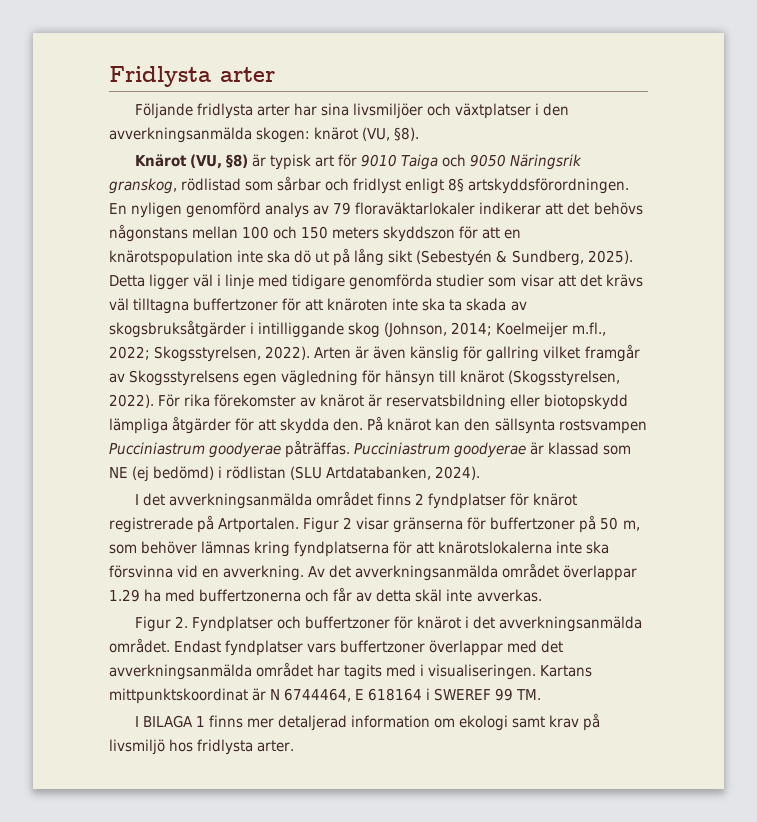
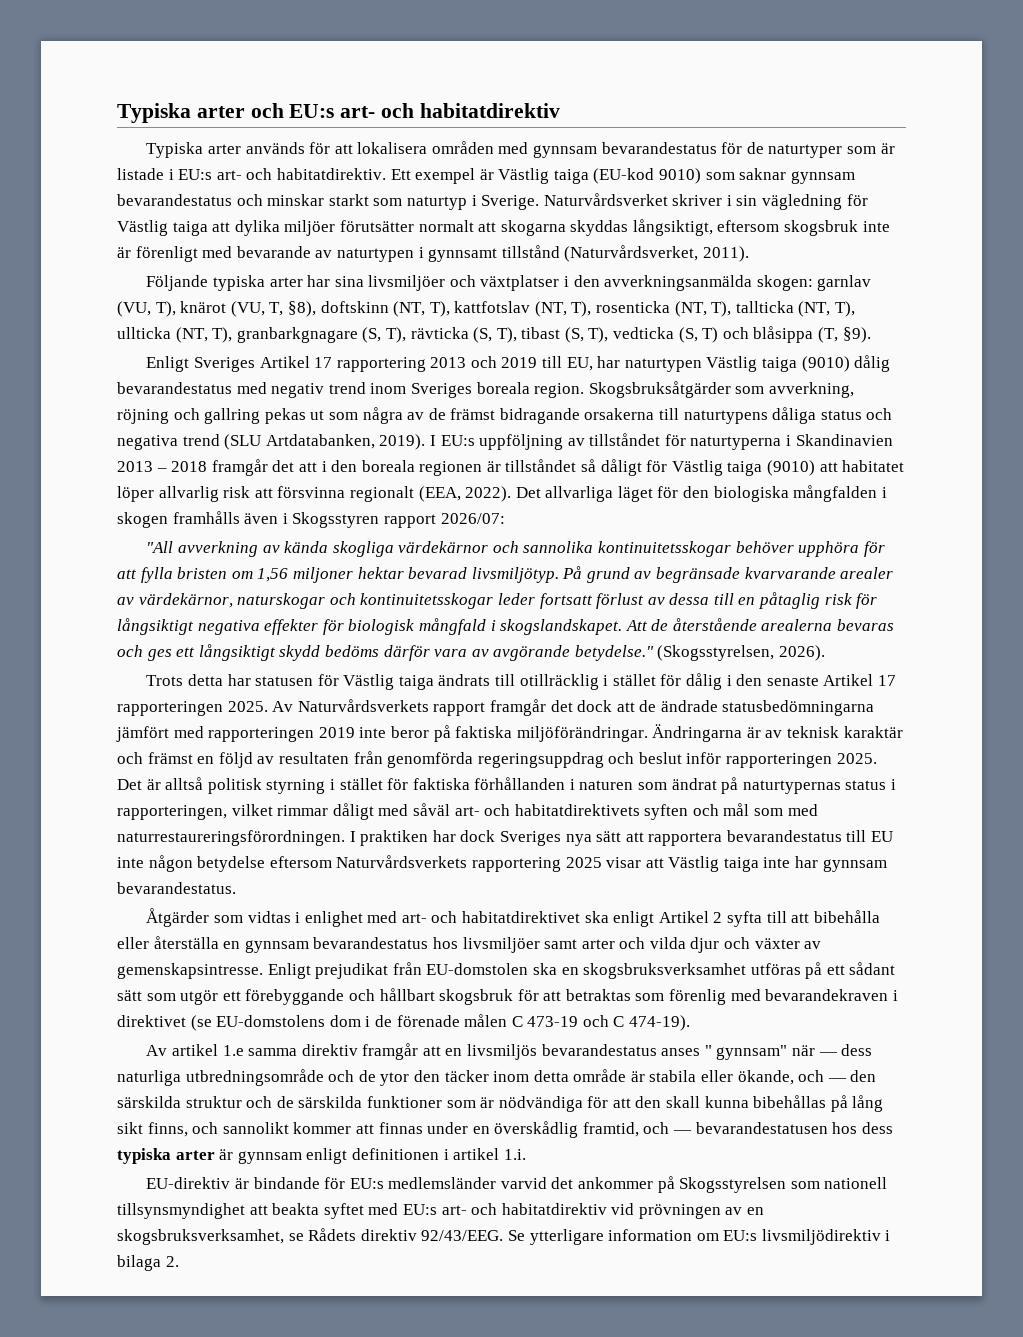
- Fridlysta arter
+ Typiska arter och EU:s art- och habitatdirektiv
+ Typiska arter används för att lokalisera områden med gynnsam bevarandestatus för de naturtyper som är listade i EU:s art- och habitatdirektiv. Ett exempel är Västlig taiga (EU-kod 9010) som saknar gynnsam bevarandestatus och minskar starkt som naturtyp i Sverige. Naturvårdsverket skriver i sin vägledning för Västlig taiga att dylika miljöer förutsätter normalt att skogarna skyddas långsiktigt, eftersom skogsbruk inte är förenligt med bevarande av naturtypen i gynnsamt tillstånd (Naturvårdsverket, 2011).
- Följande fridlysta arter har sina livsmiljöer och växtplatser i den avverkningsanmälda skogen: knärot (VU, §8).
- Knärot (VU, §8) är typisk art för 9010 Taiga och 9050 Näringsrik granskog, rödlistad som sårbar och fridlyst enligt 8§ artskyddsförordningen. En nyligen genomförd analys av 79 floraväktarlokaler indikerar att det behövs någonstans mellan 100 och 150 meters skyddszon för att en knärotspopulation inte ska dö ut på lång sikt (Sebestyén & Sundberg, 2025). Detta ligger väl i linje med tidigare genomförda studier som visar att det krävs väl tilltagna buffertzoner för att knäroten inte ska ta skada av skogsbruksåtgärder i intilliggande skog (Johnson, 2014; Koelmeijer m.fl., 2022; Skogsstyrelsen, 2022). Arten är även känslig för gallring vilket framgår av Skogsstyrelsens egen vägledning för hänsyn till knärot (Skogsstyrelsen, 2022). För rika förekomster av knärot är reservatsbildning eller biotopskydd lämpliga åtgärder för att skydda den. På knärot kan den sällsynta rostsvampen Pucciniastrum goodyerae påträffas. Pucciniastrum goodyerae är klassad som NE (ej bedömd) i rödlistan (SLU Artdatabanken, 2024).
- I det avverkningsanmälda området finns 2 fyndplatser för knärot registrerade på Artportalen. Figur 2 visar gränserna för buffertzoner på 50 m, som behöver lämnas kring fyndplatserna för att knärotslokalerna inte ska försvinna vid en avverkning. Av det avverkningsanmälda området överlappar 1.29 ha med buffertzonerna och får av detta skäl inte avverkas.
- Figur 2. Fyndplatser och buffertzoner för knärot i det avverkningsanmälda området. Endast fyndplatser vars buffertzoner överlappar med det avverkningsanmälda området har tagits med i visualiseringen. Kartans mittpunktskoordinat är N 6744464, E 618164 i SWEREF 99 TM.
- I BILAGA 1 finns mer detaljerad information om ekologi samt krav på livsmiljö hos fridlysta arter.
+ Följande typiska arter har sina livsmiljöer och växtplatser i den avverkningsanmälda skogen: garnlav (VU, T), knärot (VU, T, §8), doftskinn (NT, T), kattfotslav (NT, T), rosenticka (NT, T), tallticka (NT, T), ullticka (NT, T), granbarkgnagare (S, T), rävticka (S, T), tibast (S, T), vedticka (S, T) och blåsippa (T, §9).
+ Enligt Sveriges Artikel 17 rapportering 2013 och 2019 till EU, har naturtypen Västlig taiga (9010) dålig bevarandestatus med negativ trend inom Sveriges boreala region. Skogsbruksåtgärder som avverkning, röjning och gallring pekas ut som några av de främst bidragande orsakerna till naturtypens dåliga status och negativa trend (SLU Artdatabanken, 2019). I EU:s uppföljning av tillståndet för naturtyperna i Skandinavien 2013 – 2018 framgår det att i den boreala regionen är tillståndet så dåligt för Västlig taiga (9010) att habitatet löper allvarlig risk att försvinna regionalt (EEA, 2022). Det allvarliga läget för den biologiska mångfalden i skogen framhålls även i Skogsstyren rapport 2026/07:
+ "All avverkning av kända skogliga värdekärnor och sannolika kontinuitetsskogar behöver upphöra för att fylla bristen om 1,56 miljoner hektar bevarad livsmiljötyp. På grund av begränsade kvarvarande arealer av värdekärnor, naturskogar och kontinuitetsskogar leder fortsatt förlust av dessa till en påtaglig risk för långsiktigt negativa effekter för biologisk mångfald i skogslandskapet. Att de återstående arealerna bevaras och ges ett långsiktigt skydd bedöms därför vara av avgörande betydelse." (Skogsstyrelsen, 2026).
+ Trots detta har statusen för Västlig taiga ändrats till otillräcklig i stället för dålig i den senaste Artikel 17 rapporteringen 2025. Av Naturvårdsverkets rapport framgår det dock att de ändrade statusbedömningarna jämfört med rapporteringen 2019 inte beror på faktiska miljöförändringar. Ändringarna är av teknisk karaktär och främst en följd av resultaten från genomförda regeringsuppdrag och beslut inför rapporteringen 2025. Det är alltså politisk styrning i stället för faktiska förhållanden i naturen som ändrat på naturtypernas status i rapporteringen, vilket rimmar dåligt med såväl art- och habitatdirektivets syften och mål som med naturrestaureringsförordningen. I praktiken har dock Sveriges nya sätt att rapportera bevarandestatus till EU inte någon betydelse eftersom Naturvårdsverkets rapportering 2025 visar att Västlig taiga inte har gynnsam bevarandestatus.
+ Åtgärder som vidtas i enlighet med art- och habitatdirektivet ska enligt Artikel 2 syfta till att bibehålla eller återställa en gynnsam bevarandestatus hos livsmiljöer samt arter och vilda djur och växter av gemenskapsintresse. Enligt prejudikat från EU-domstolen ska en skogsbruksverksamhet utföras på ett sådant sätt som utgör ett förebyggande och hållbart skogsbruk för att betraktas som förenlig med bevarandekraven i direktivet (se EU-domstolens dom i de förenade målen C 473-19 och C 474-19).
+ Av artikel 1.e samma direktiv framgår att en livsmiljös bevarandestatus anses " gynnsam" när — dess naturliga utbredningsområde och de ytor den täcker inom detta område är stabila eller ökande, och — den särskilda struktur och de särskilda funktioner som är nödvändiga för att den skall kunna bibehållas på lång sikt finns, och sannolikt kommer att finnas under en överskådlig framtid, och — bevarandestatusen hos dess typiska arter är gynnsam enligt definitionen i artikel 1.i.
+ EU-direktiv är bindande för EU:s medlemsländer varvid det ankommer på Skogsstyrelsen som nationell tillsynsmyndighet att beakta syftet med EU:s art- och habitatdirektiv vid prövningen av en skogsbruksverksamhet, se Rådets direktiv 92/43/EEG. Se ytterligare information om EU:s livsmiljödirektiv i bilaga 2.

